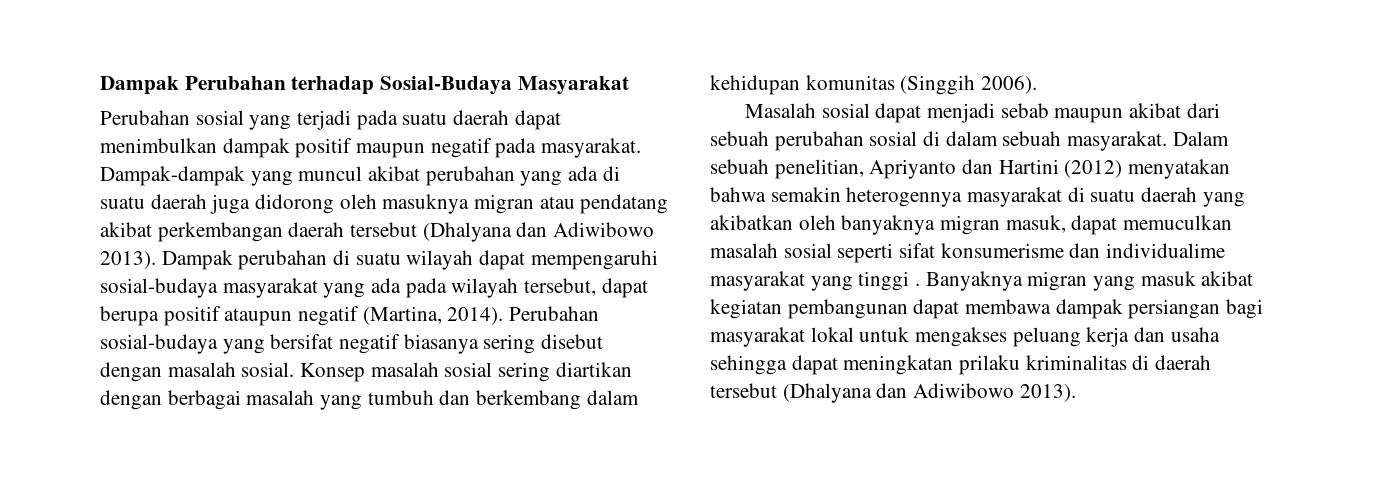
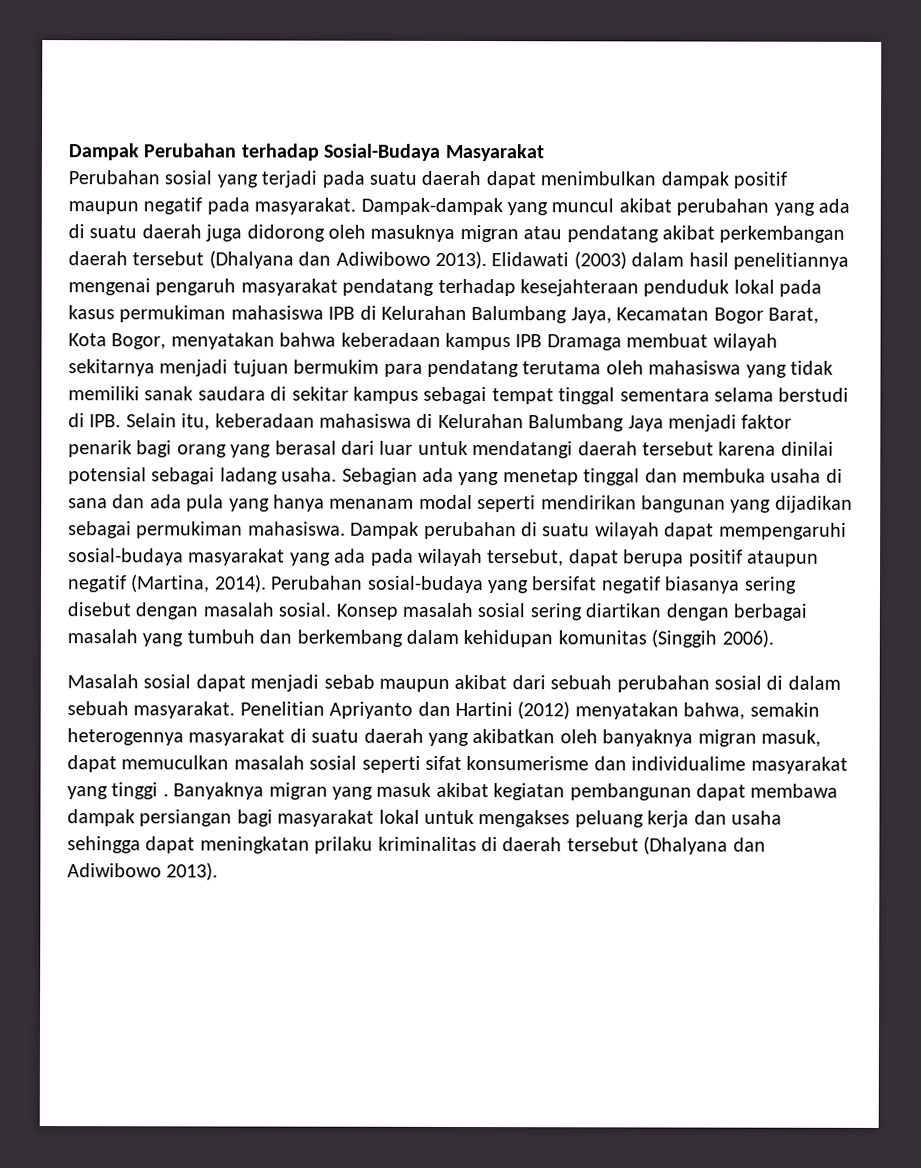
+ Elidawati (2003) dalam hasil penelitiannya mengenai pengaruh masyarakat pendatang terhadap kesejahteraan penduduk lokal pada kasus permukiman mahasiswa IPB di Kelurahan Balumbang Jaya, Kecamatan Bogor Barat, Kota Bogor, menyatakan bahwa keberadaan kampus IPB Dramaga membuat wilayah sekitarnya menjadi tujuan bermukim para pendatang terutama oleh mahasiswa yang tidak memiliki sanak saudara di sekitar kampus sebagai tempat tinggal sementara selama berstudi di IPB. Selain itu, keberadaan mahasiswa di Kelurahan Balumbang Jaya menjadi faktor penarik bagi orang yang berasal dari luar untuk mendatangi daerah tersebut karena dinilai potensial sebagai ladang usaha. Sebagian ada yang menetap tinggal dan membuka usaha di sana dan ada pula yang hanya menanam modal seperti mendirikan bangunan yang dijadikan sebagai permukiman mahasiswa.
- Dalam sebuah penelitian, Apriyanto dan Hartini (2012) menyatakan bahwa semakin heterogennya masyarakat di suatu daerah yang akibatkan oleh banyaknya migran masuk, dapat memuculkan masalah sosial seperti sifat konsumerisme dan individualime masyarakat yang tinggi .
+ Penelitian Apriyanto dan Hartini (2012) menyatakan bahwa, semakin heterogennya masyarakat di suatu daerah yang akibatkan oleh banyaknya migran masuk, dapat memuculkan masalah sosial seperti sifat konsumerisme dan individualime masyarakat yang tinggi .

